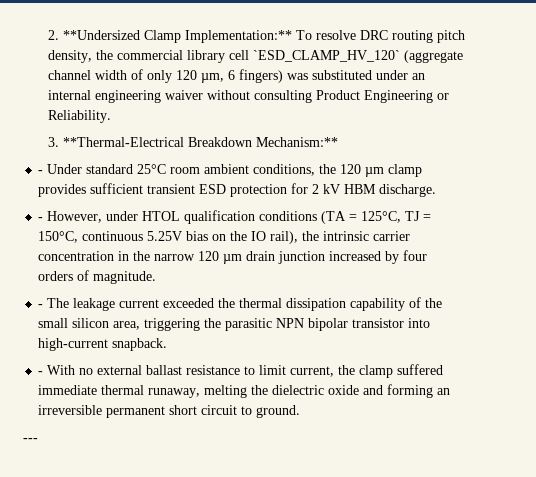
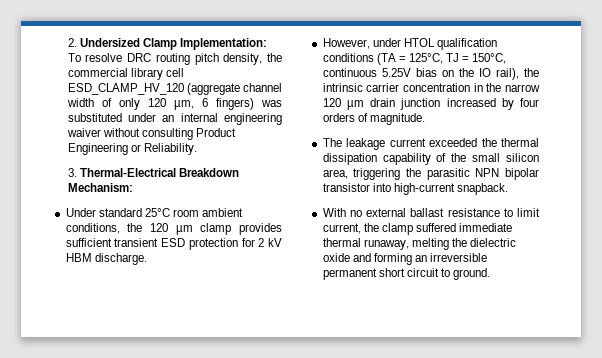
- 2. **Undersized Clamp Implementation:** To resolve DRC routing pitch density, the commercial library cell `ESD_CLAMP_HV_120` (aggregate channel width of only 120 µm, 6 fingers) was substituted under an internal engineering waiver without consulting Product Engineering or Reliability.
+ 2. Undersized Clamp Implementation: To resolve DRC routing pitch density, the commercial library cell ESD_CLAMP_HV_120 (aggregate channel width of only 120 µm, 6 fingers) was substituted under an internal engineering waiver without consulting Product Engineering or Reliability.
- 3. **Thermal-Electrical Breakdown Mechanism:**
- - Under standard 25°C room ambient conditions, the 120 µm clamp provides sufficient transient ESD protection for 2 kV HBM discharge.
+ 3. Thermal-Electrical Breakdown Mechanism:
+ Under standard 25°C room ambient conditions, the 120 µm clamp provides sufficient transient ESD protection for 2 kV HBM discharge.
- - However, under HTOL qualification conditions (TA = 125°C, TJ = 150°C, continuous 5.25V bias on the IO rail), the intrinsic carrier concentration in the narrow 120 µm drain junction increased by four orders of magnitude.
+ However, under HTOL qualification conditions (TA = 125°C, TJ = 150°C, continuous 5.25V bias on the IO rail), the intrinsic carrier concentration in the narrow 120 µm drain junction increased by four orders of magnitude.
- - The leakage current exceeded the thermal dissipation capability of the small silicon area, triggering the parasitic NPN bipolar transistor into high-current snapback.
+ The leakage current exceeded the thermal dissipation capability of the small silicon area, triggering the parasitic NPN bipolar transistor into high-current snapback.
- - With no external ballast resistance to limit current, the clamp suffered immediate thermal runaway, melting the dielectric oxide and forming an irreversible permanent short circuit to ground.
+ With no external ballast resistance to limit current, the clamp suffered immediate thermal runaway, melting the dielectric oxide and forming an irreversible permanent short circuit to ground.
- ---

